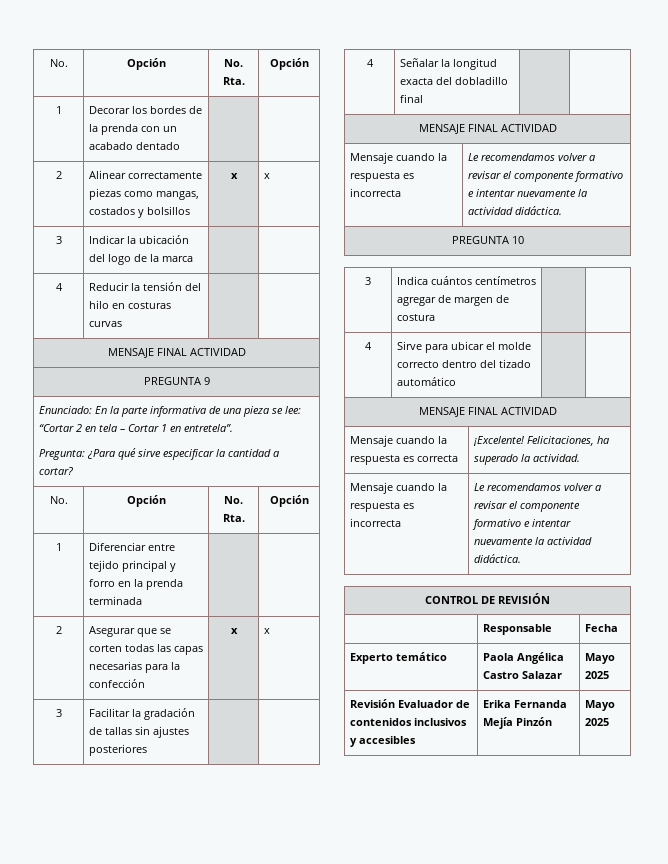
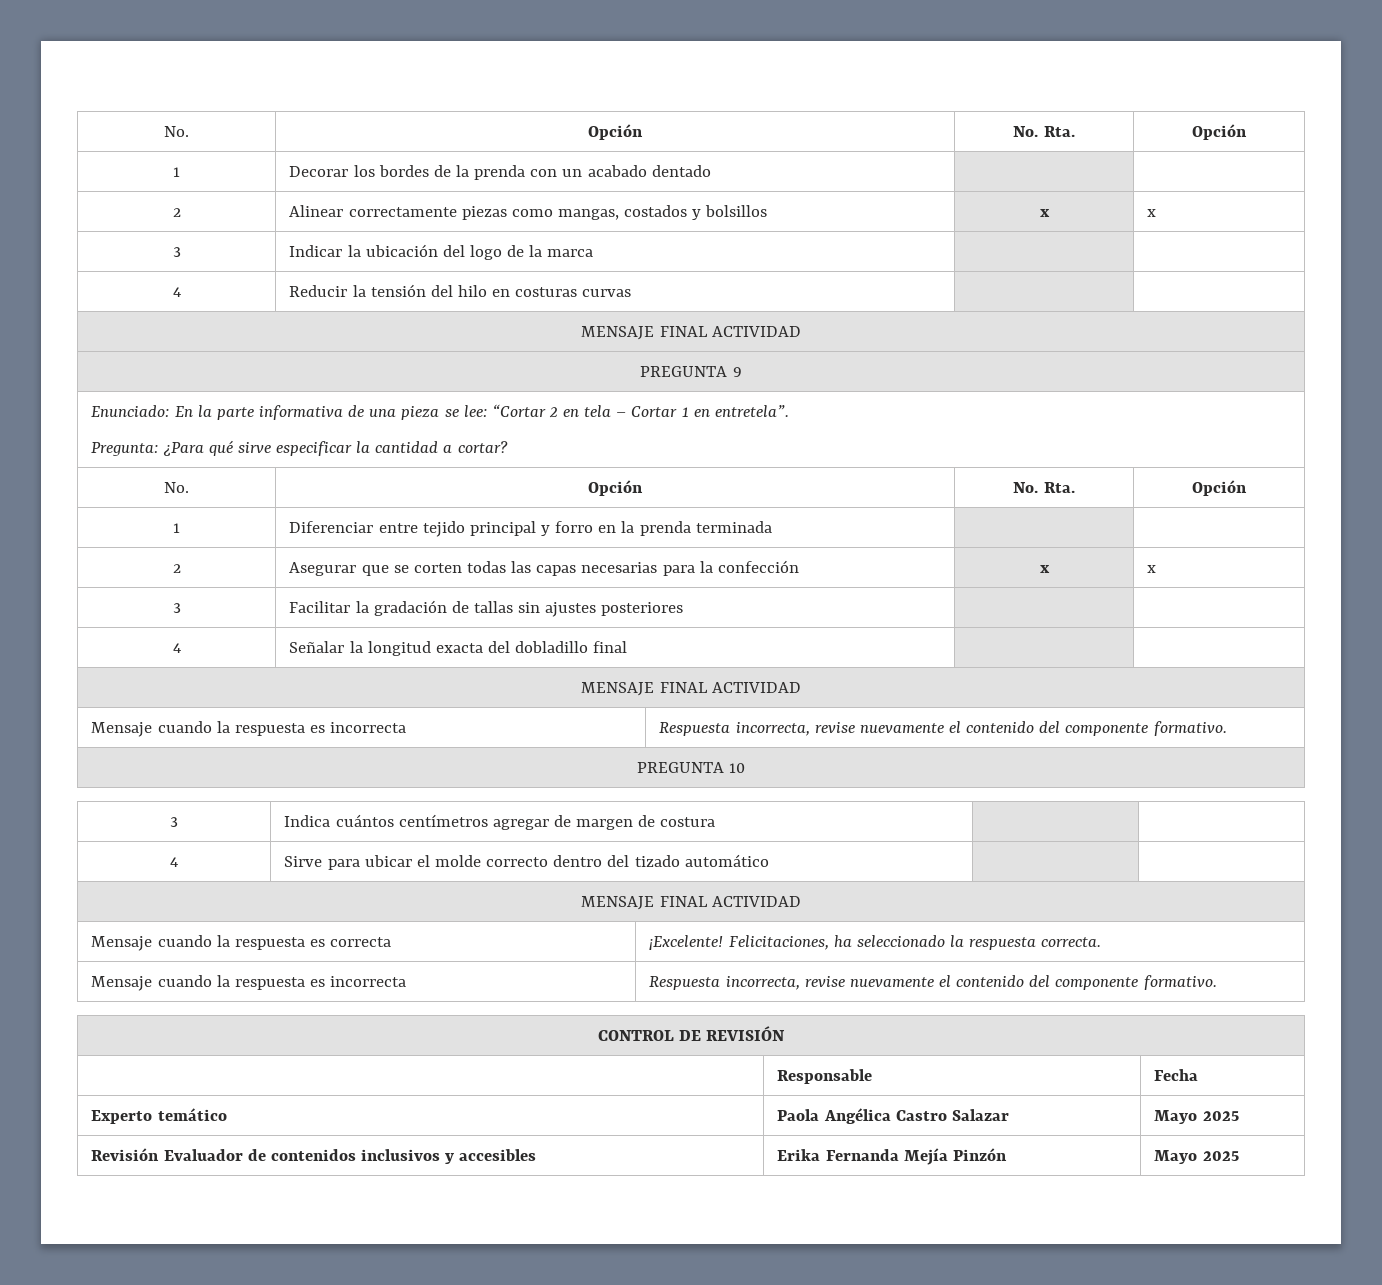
  4 | Señalar la longitud exacta del dobladillo final | |
  MENSAJE FINAL ACTIVIDAD
- Mensaje cuando la respuesta es incorrecta | Le recomendamos volver a revisar el componente formativo e intentar nuevamente la actividad didáctica.
+ Mensaje cuando la respuesta es incorrecta | Respuesta incorrecta, revise nuevamente el contenido del componente formativo.
- Mensaje cuando la respuesta es correcta | ¡Excelente! Felicitaciones, ha superado la actividad.
- Mensaje cuando la respuesta es incorrecta | Le recomendamos volver a revisar el componente formativo e intentar nuevamente la actividad didáctica.
+ Mensaje cuando la respuesta es correcta | ¡Excelente! Felicitaciones, ha seleccionado la respuesta correcta.
+ Mensaje cuando la respuesta es incorrecta | Respuesta incorrecta, revise nuevamente el contenido del componente formativo.

